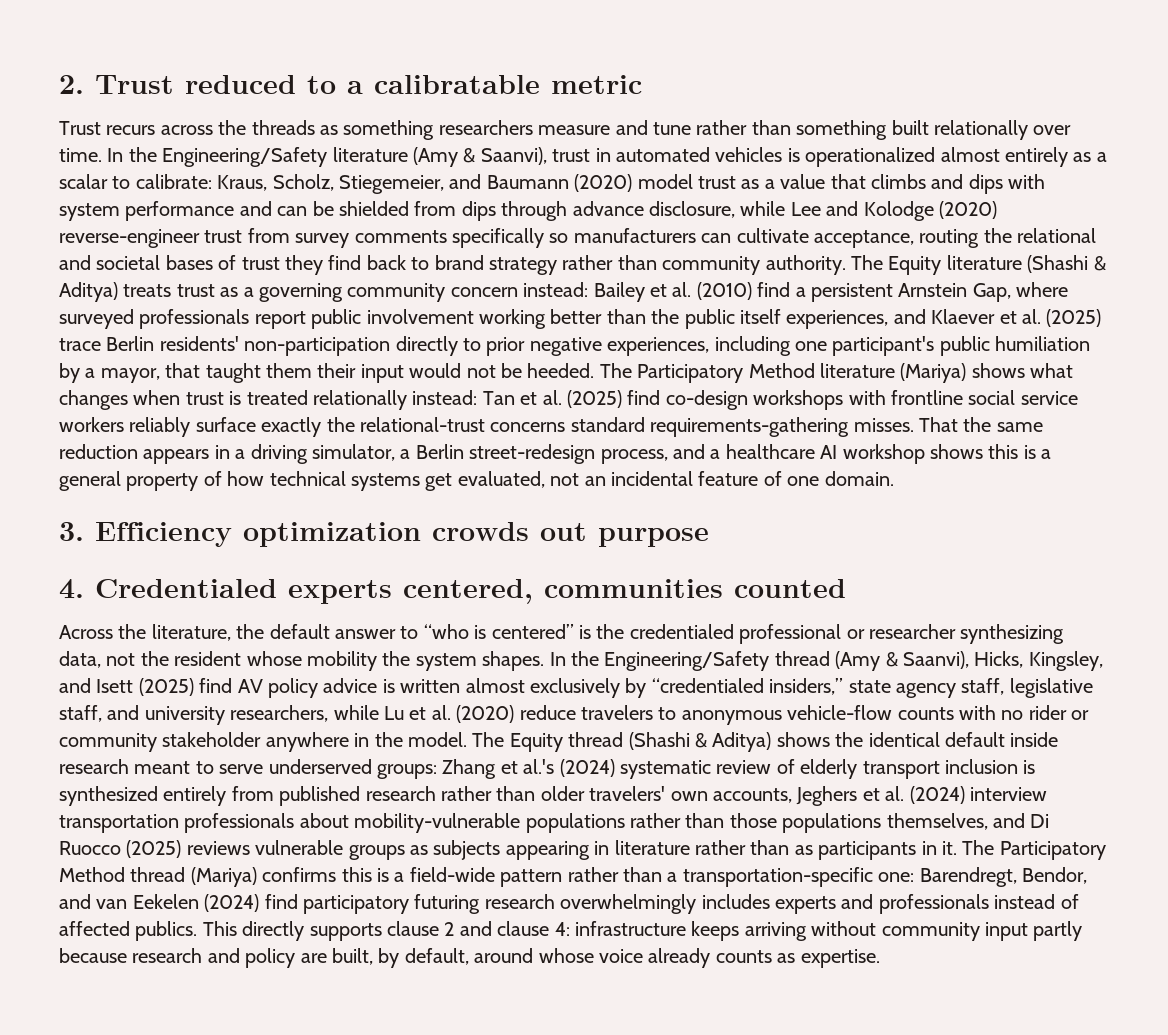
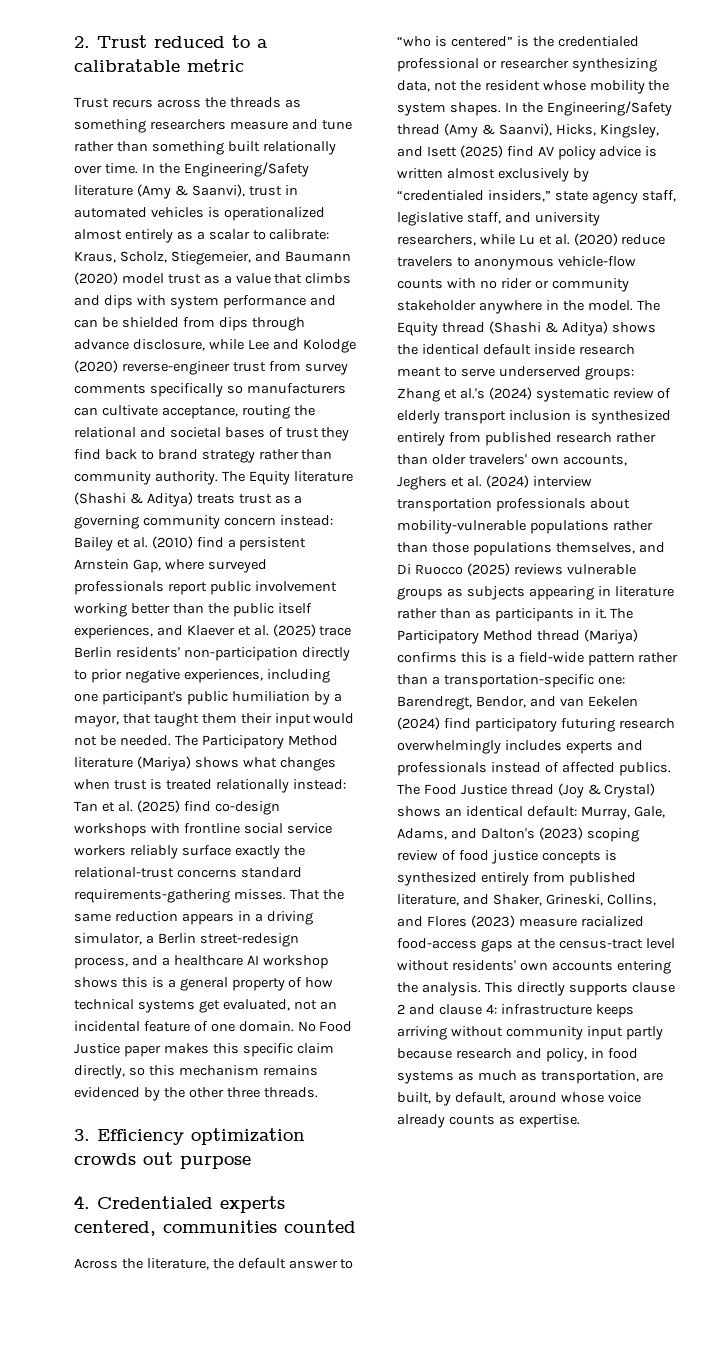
- Bailey et al. (2010) find a persistent Arnstein Gap, where surveyed professionals report public involvement working better than the public itself experiences, and Klaever et al. (2025) trace Berlin residents' non-participation directly to prior negative experiences, including one participant's public humiliation by a mayor, that taught them their input would not be heeded.
+ Bailey et al. (2010) find a persistent Arnstein Gap, where surveyed professionals report public involvement working better than the public itself experiences, and Klaever et al. (2025) trace Berlin residents' non-participation directly to prior negative experiences, including one participant's public humiliation by a mayor, that taught them their input would not be needed.
+ No Food Justice paper makes this specific claim directly, so this mechanism remains evidenced by the other three threads.
+ The Food Justice thread (Joy & Crystal) shows an identical default: Murray, Gale, Adams, and Dalton's (2023) scoping review of food justice concepts is synthesized entirely from published literature, and Shaker, Grineski, Collins, and Flores (2023) measure racialized food-access gaps at the census-tract level without residents' own accounts entering the analysis.
- This directly supports clause 2 and clause 4: infrastructure keeps arriving without community input partly because research and policy are built, by default, around whose voice already counts as expertise.
+ This directly supports clause 2 and clause 4: infrastructure keeps arriving without community input partly because research and policy, in food systems as much as transportation, are built, by default, around whose voice already counts as expertise.

